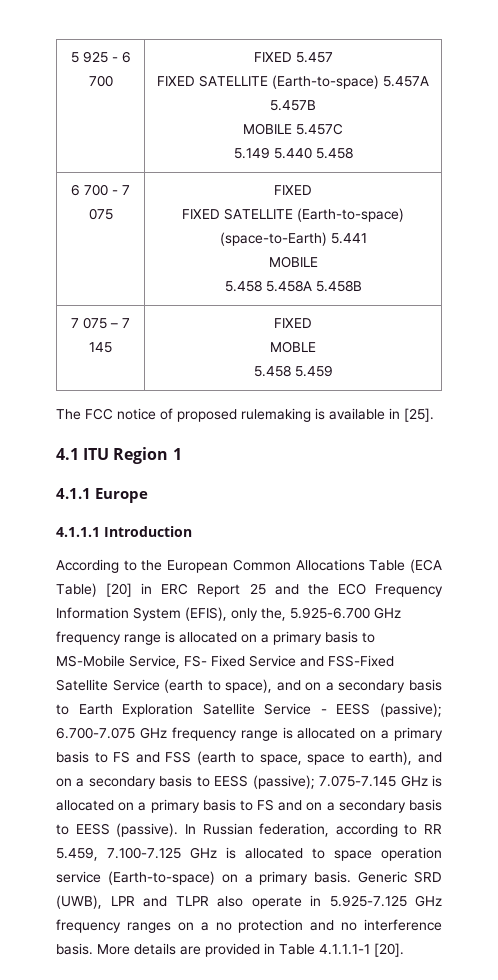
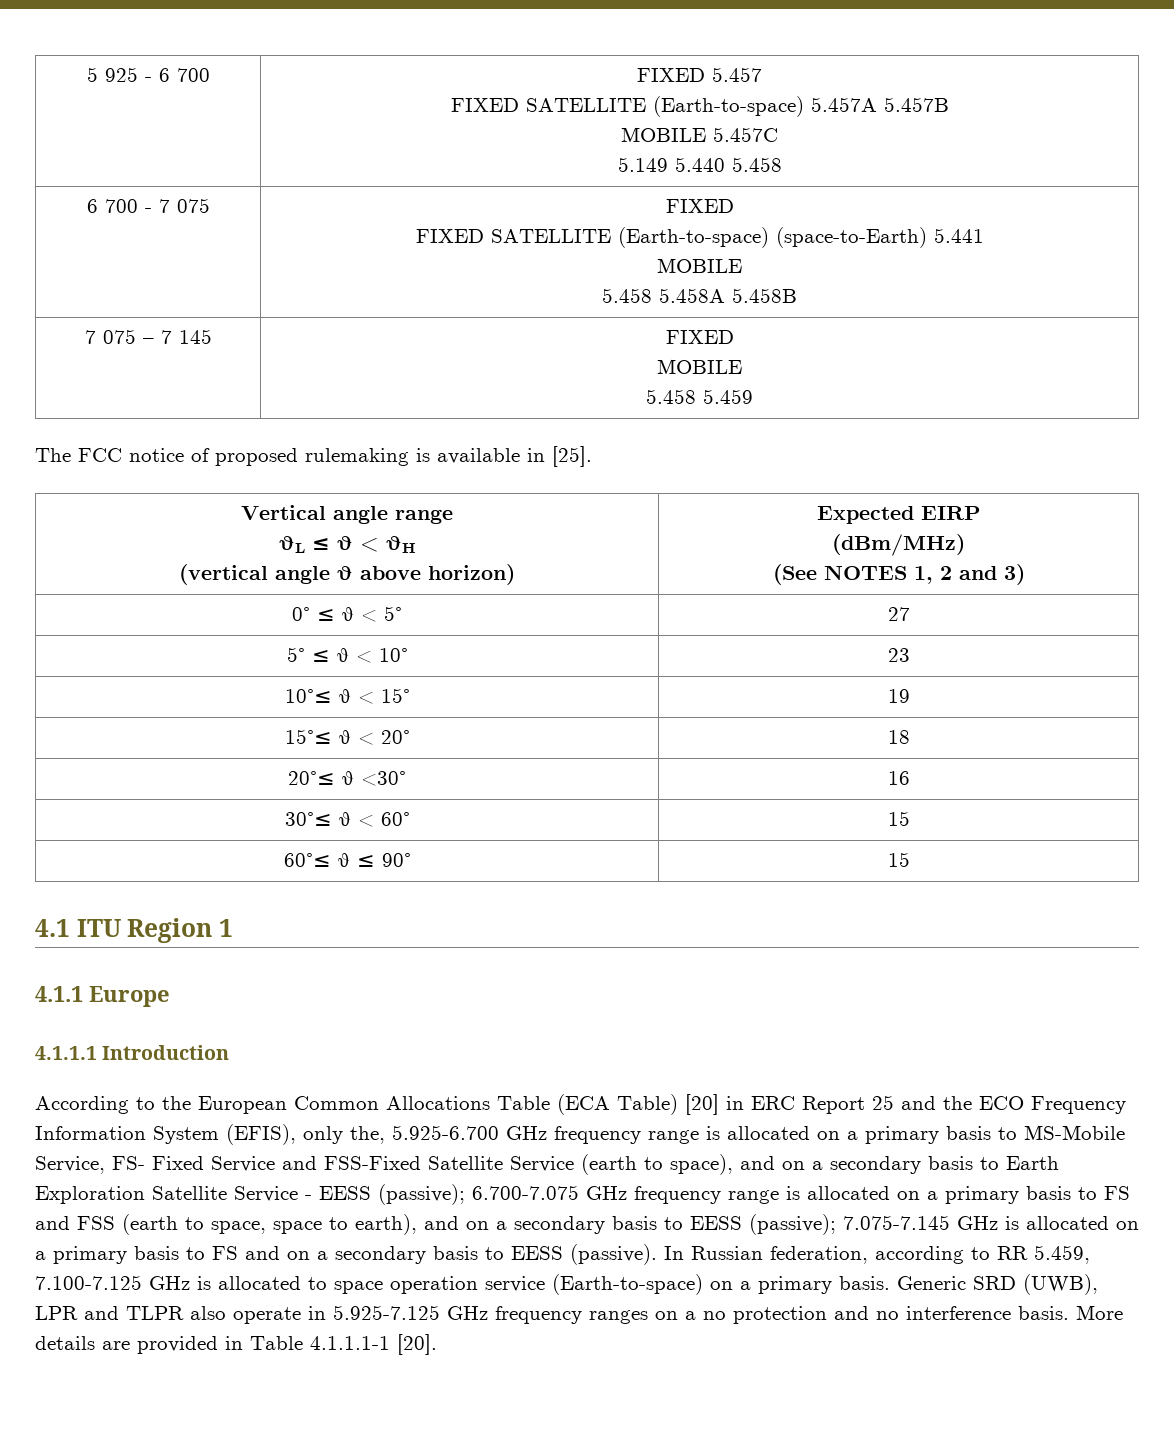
  7 075 – 7 145 | FIXED
- MOBLE
+ MOBILE
+ Vertical angle range
+ θL ≤ θ < θH
+ (vertical angle θ above horizon) | Expected EIRP
+ (dBm/MHz)
+ (See NOTES 1, 2 and 3)
+ 0° ≤ θ < 5° | 27
+ 5° ≤ θ < 10° | 23
+ 10°≤ θ < 15° | 19
+ 15°≤ θ < 20° | 18
+ 20°≤ θ <30° | 16
+ 30°≤ θ < 60° | 15
+ 60°≤ θ ≤ 90° | 15

